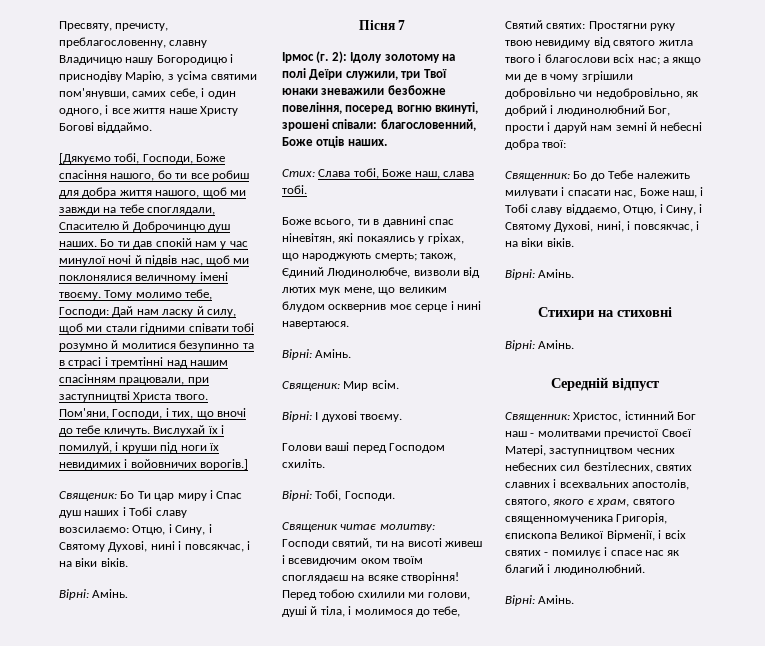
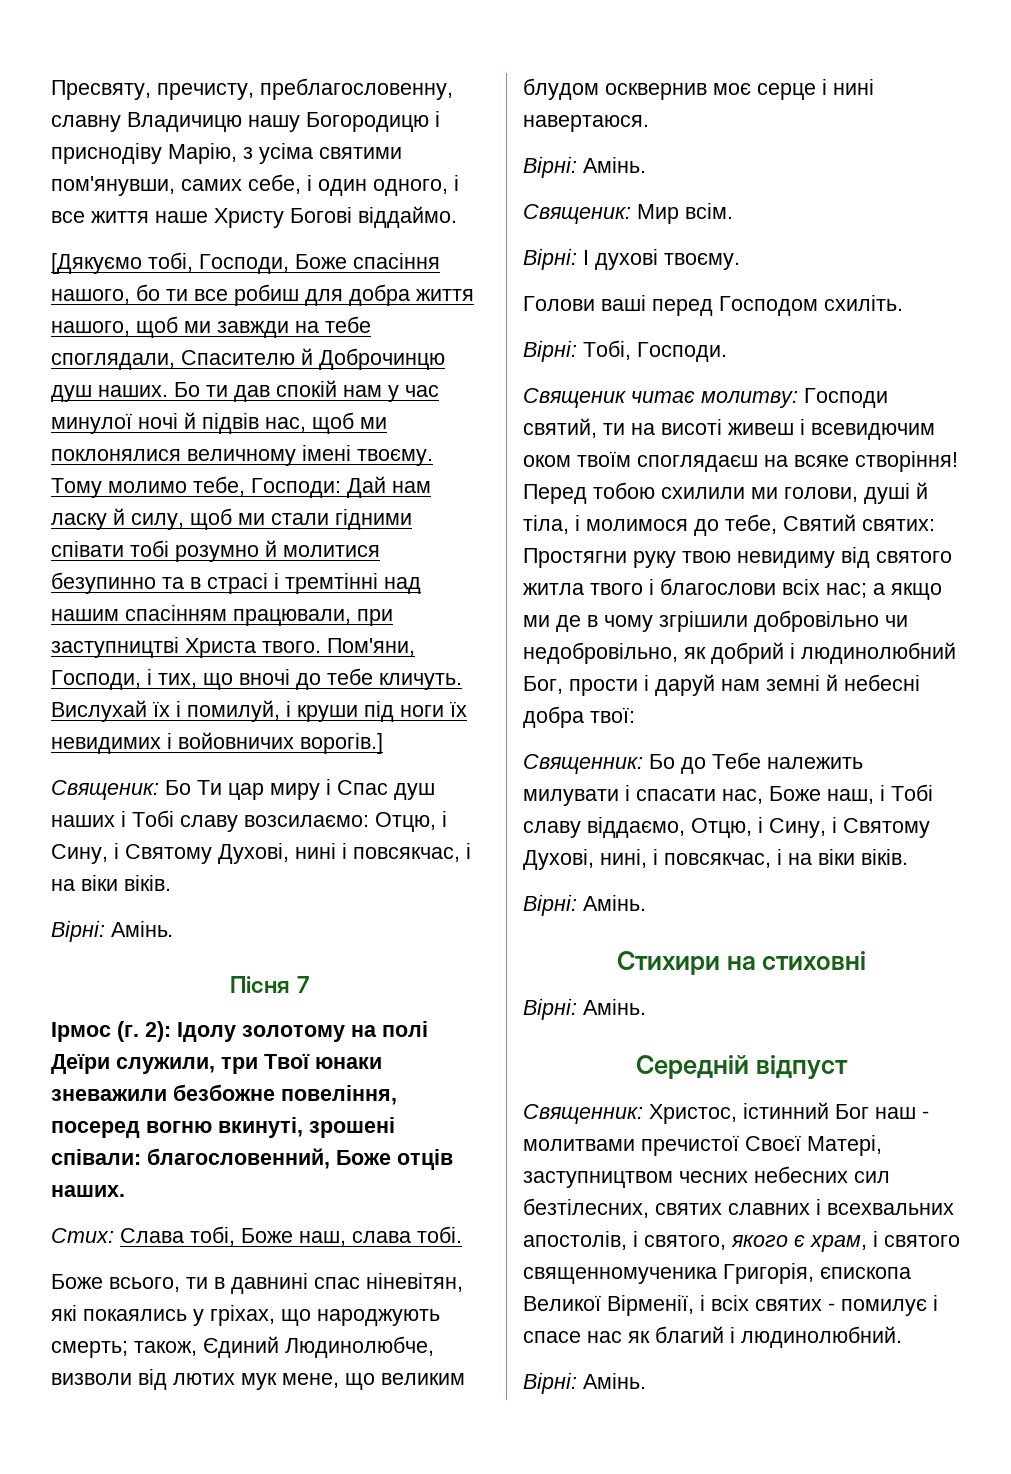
- Священник: Христос, істинний Бог наш - молитвами пречистої Своєї Матері, заступництвом чесних небесних сил безтілесних, святих славних і всехвальних апостолів, святого, якого є храм, святого священномученика Григорія, єпископа Великої Вірменії, і всіх святих - помилує і спасе нас як благий і людинолюбний.
+ Священник: Христос, істинний Бог наш - молитвами пречистої Своєї Матері, заступництвом чесних небесних сил безтілесних, святих славних і всехвальних апостолів, і святого, якого є храм, і святого священномученика Григорія, єпископа Великої Вірменії, і всіх святих - помилує і спасе нас як благий і людинолюбний.

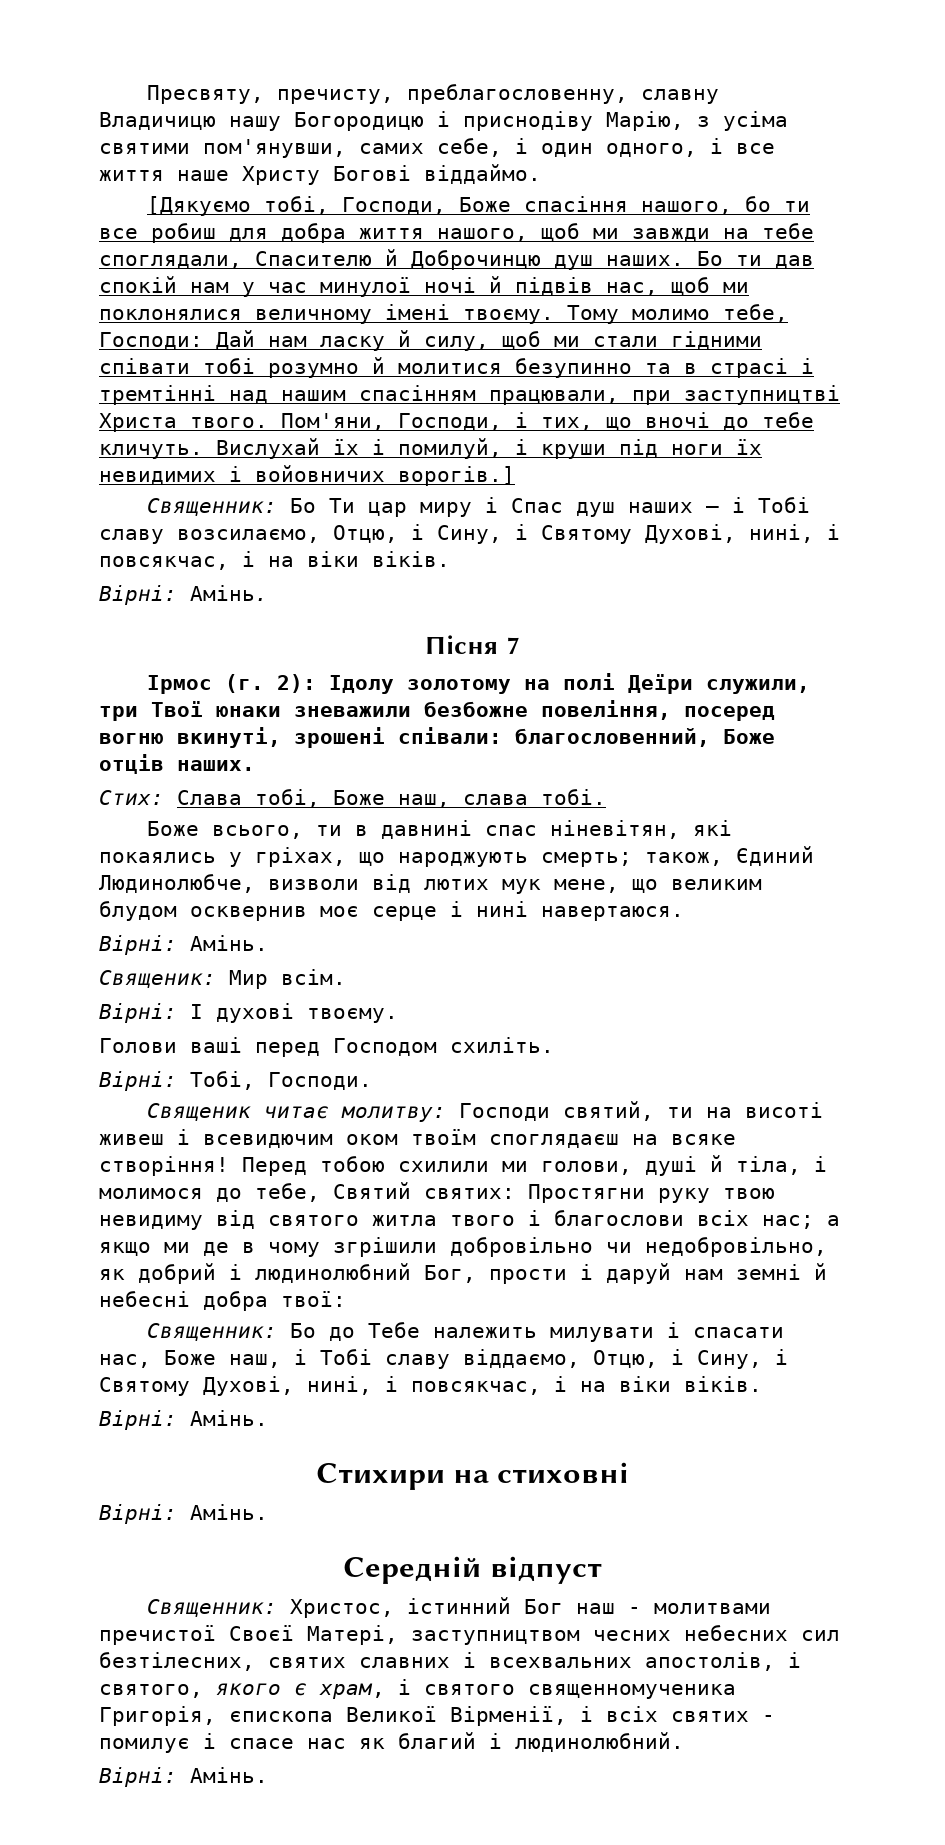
- Священик: Бо Ти цар миру і Спас душ наших і Тобі славу возсилаємо: Отцю, і Сину, і Святому Духові, нині і повсякчас, і на віки віків.
+ Священник: Бо Ти цар миру і Спас душ наших – і Тобі славу возсилаємо, Отцю, і Сину, і Святому Духові, нині, і повсякчас, і на віки віків.

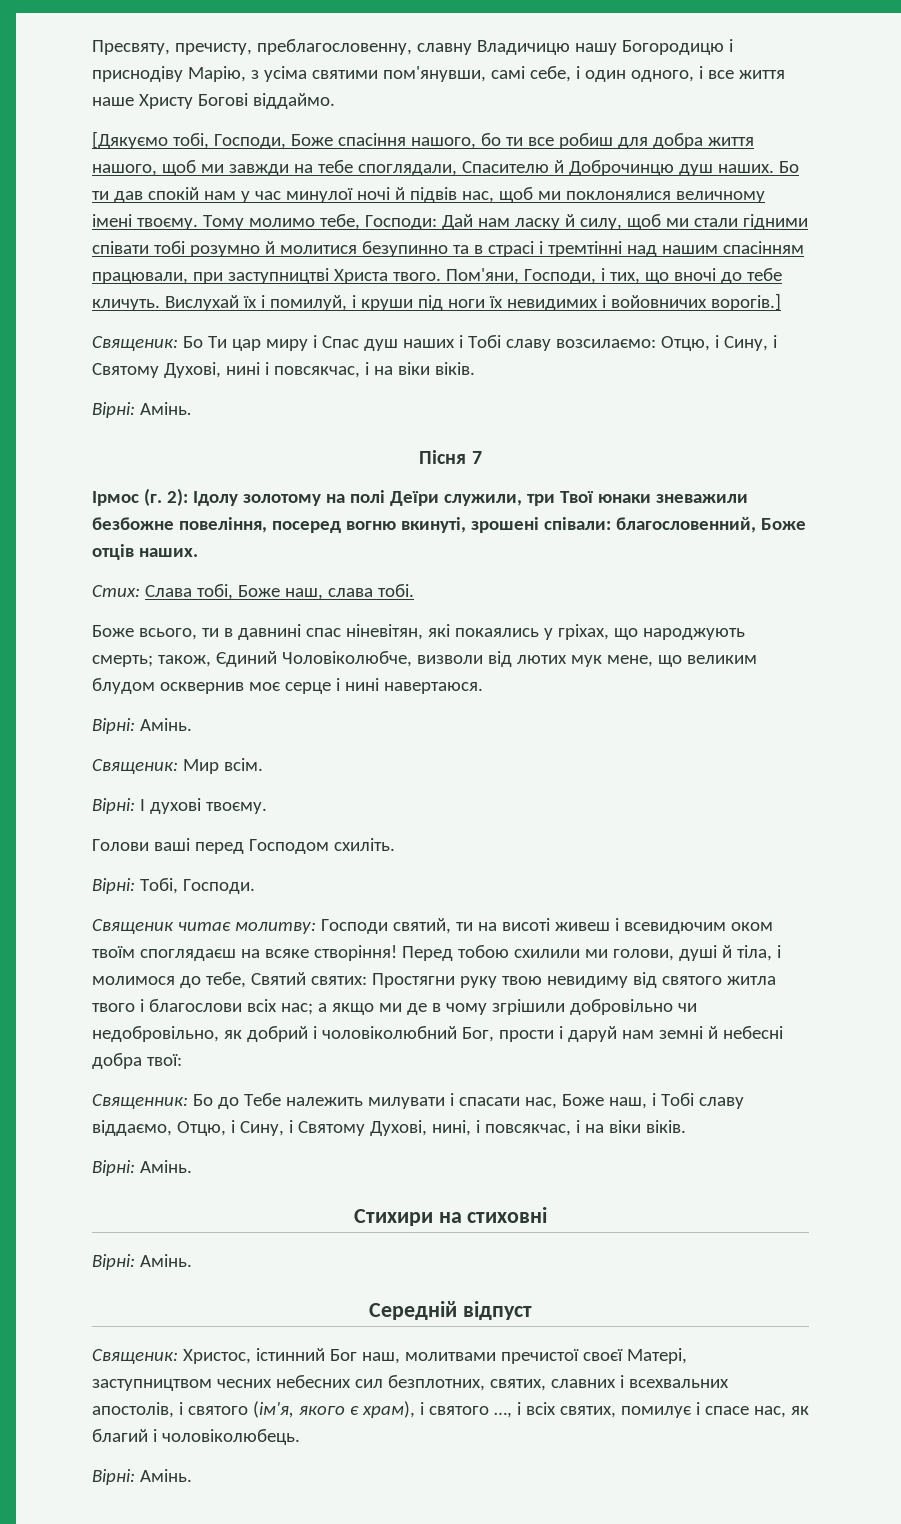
- Пресвяту, пречисту, преблагословенну, славну Владичицю нашу Богородицю і приснодіву Марію, з усіма святими пом'янувши, самих себе, і один одного, і все життя наше Христу Богові віддаймо.
+ Пресвяту, пречисту, преблагословенну, славну Владичицю нашу Богородицю і приснодіву Марію, з усіма святими пом'янувши, самі себе, і один одного, і все життя наше Христу Богові віддаймо.
- Священник: Бо Ти цар миру і Спас душ наших – і Тобі славу возсилаємо, Отцю, і Сину, і Святому Духові, нині, і повсякчас, і на віки віків.
+ Священик: Бо Ти цар миру і Спас душ наших і Тобі славу возсилаємо: Отцю, і Сину, і Святому Духові, нині і повсякчас, і на віки віків.
- Боже всього, ти в давнині спас ніневітян, які покаялись у гріхах, що народжують смерть; також, Єдиний Людинолюбче, визволи від лютих мук мене, що великим блудом осквернив моє серце і нині навертаюся.
+ Боже всього, ти в давнині спас ніневітян, які покаялись у гріхах, що народжують смерть; також, Єдиний Чоловіколюбче, визволи від лютих мук мене, що великим блудом осквернив моє серце і нині навертаюся.
- Перед тобою схилили ми голови, душі й тіла, і молимося до тебе, Святий святих: Простягни руку твою невидиму від святого житла твого і благослови всіх нас; а якщо ми де в чому згрішили добровільно чи недобровільно, як добрий і людинолюбний Бог, прости і даруй нам земні й небесні добра твої:
+ Перед тобою схилили ми голови, душі й тіла, і молимося до тебе, Святий святих: Простягни руку твою невидиму від святого житла твого і благослови всіх нас; а якщо ми де в чому згрішили добровільно чи недобровільно, як добрий і чоловіколюбний Бог, прости і даруй нам земні й небесні добра твої:
- Священник: Христос, істинний Бог наш - молитвами пречистої Своєї Матері, заступництвом чесних небесних сил безтілесних, святих славних і всехвальних апостолів, і святого, якого є храм, і святого священномученика Григорія, єпископа Великої Вірменії, і всіх святих - помилує і спасе нас як благий і людинолюбний.
+ Священик: Христос, істинний Бог наш, молитвами пречистої своєї Матері, заступництвом чесних небесних сил безплотних, святих, славних і всехвальних апостолів, і святого (ім'я, якого є храм), і святого …, і всіх святих, помилує і спасе нас, як благий і чоловіколюбець.

